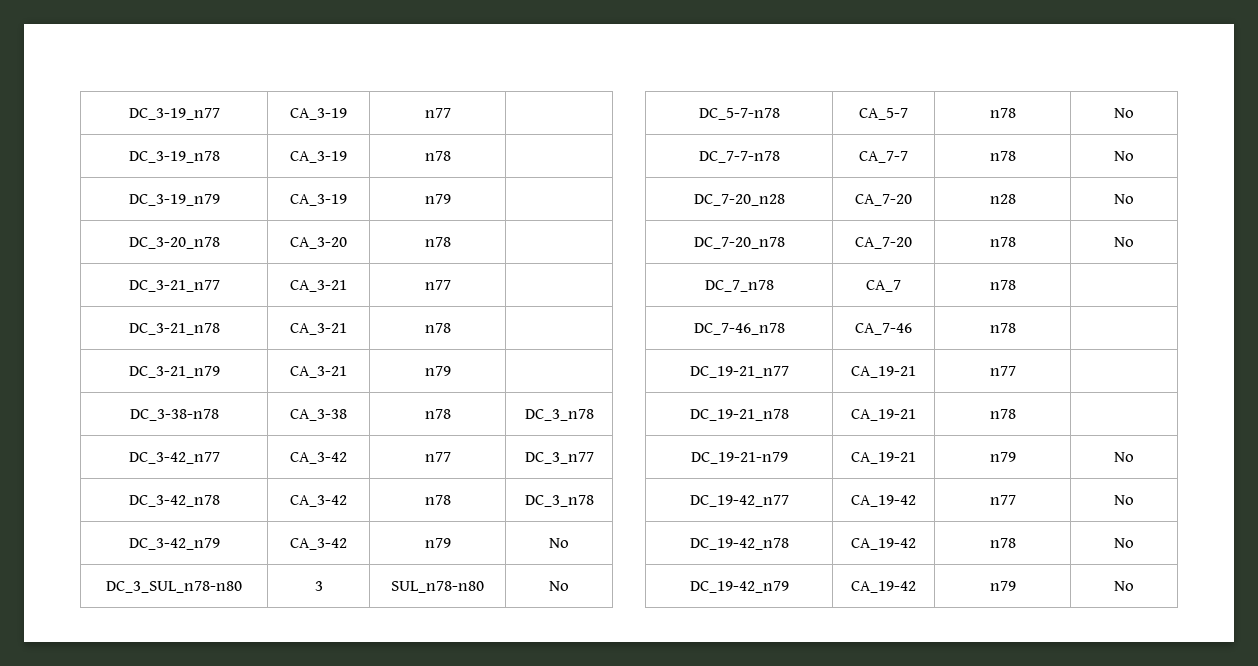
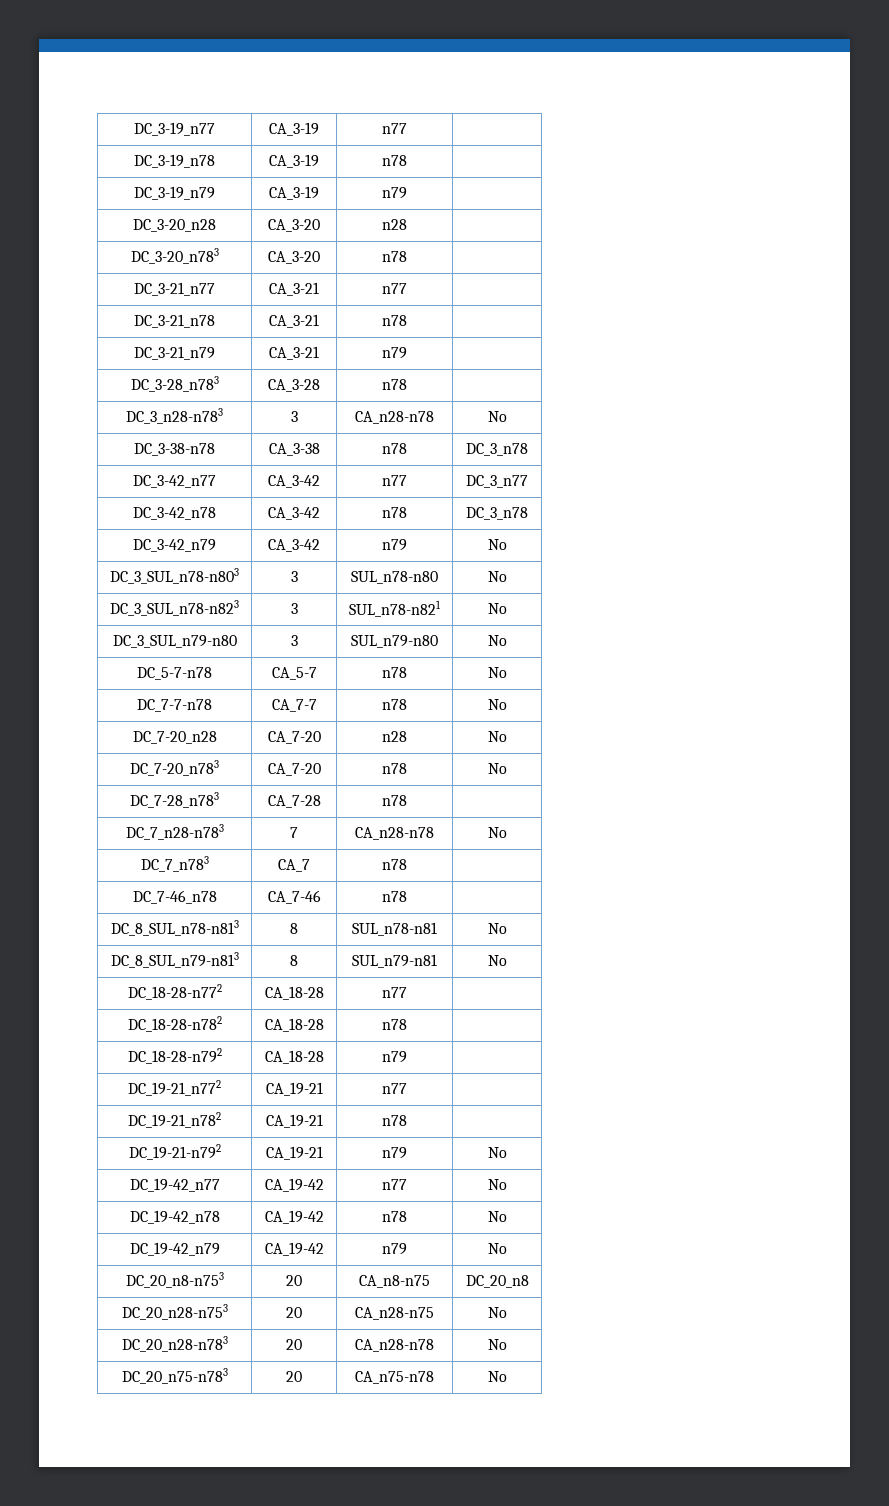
- DC_3-20_n78 | CA_3-20 | n78 |
+ DC_3-20_n28 | CA_3-20 | n28 |
+ DC_3-20_n783 | CA_3-20 | n78 |
+ DC_3-28_n783 | CA_3-28 | n78 |
+ DC_3_n28-n783 | 3 | CA_n28-n78 | No
- DC_3_SUL_n78-n80 | 3 | SUL_n78-n80 | No
+ DC_3_SUL_n78-n803 | 3 | SUL_n78-n80 | No
+ DC_3_SUL_n78-n823 | 3 | SUL_n78-n821 | No
+ DC_3_SUL_n79-n80 | 3 | SUL_n79-n80 | No
- DC_7-20_n78 | CA_7-20 | n78 | No
+ DC_7-20_n783 | CA_7-20 | n78 | No
- DC_7_n78 | CA_7 | n78 |
+ DC_7-28_n783 | CA_7-28 | n78 |
+ DC_7_n28-n783 | 7 | CA_n28-n78 | No
+ DC_7_n783 | CA_7 | n78 |
- DC_19-21_n77 | CA_19-21 | n77 |
+ DC_8_SUL_n78-n813 | 8 | SUL_n78-n81 | No
+ DC_8_SUL_n79-n813 | 8 | SUL_n79-n81 | No
+ DC_18-28-n772 | CA_18-28 | n77 |
+ DC_18-28-n782 | CA_18-28 | n78 |
+ DC_18-28-n792 | CA_18-28 | n79 |
+ DC_19-21_n772 | CA_19-21 | n77 |
- DC_19-21_n78 | CA_19-21 | n78 |
+ DC_19-21_n782 | CA_19-21 | n78 |
- DC_19-21-n79 | CA_19-21 | n79 | No
+ DC_19-21-n792 | CA_19-21 | n79 | No
+ DC_20_n8-n753 | 20 | CA_n8-n75 | DC_20_n8
+ DC_20_n28-n753 | 20 | CA_n28-n75 | No
+ DC_20_n28-n783 | 20 | CA_n28-n78 | No
+ DC_20_n75-n783 | 20 | CA_n75-n78 | No

